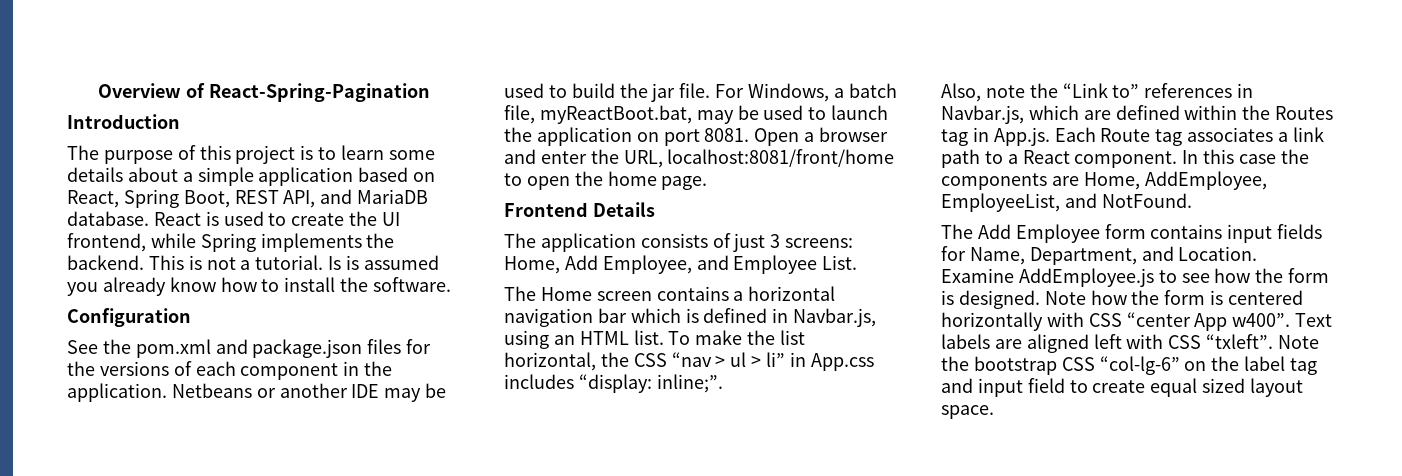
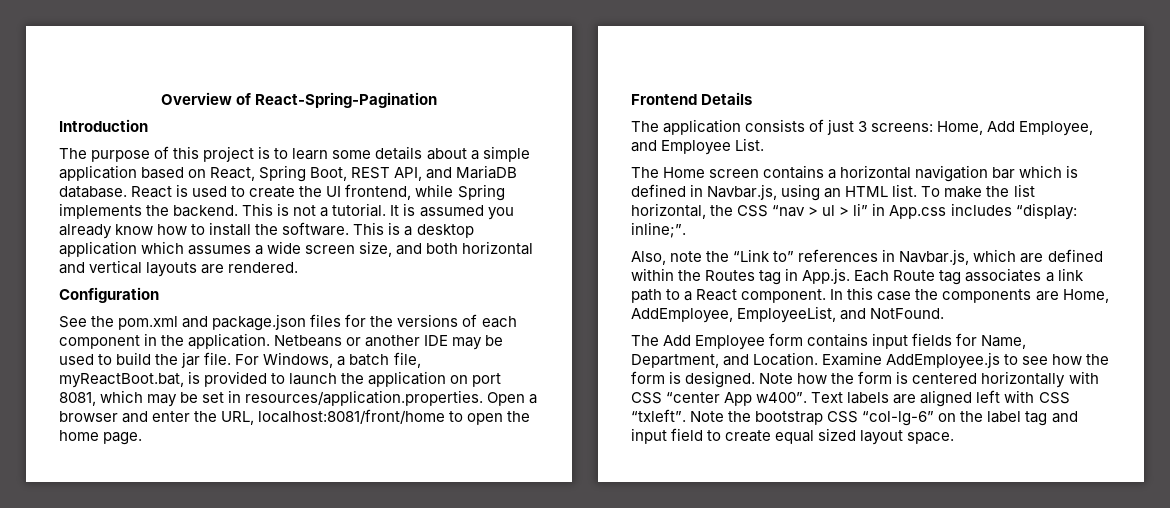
- Is is assumed you already know how to install the software.
+ It is assumed you already know how to install the software. This is a desktop application which assumes a wide screen size, and both horizontal and vertical layouts are rendered.
- For Windows, a batch file, myReactBoot.bat, may be used to launch the application on port 8081. Open a browser and enter the URL, localhost:8081/front/home to open the home page.
+ For Windows, a batch file, myReactBoot.bat, is provided to launch the application on port 8081, which may be set in resources/application.properties. Open a browser and enter the URL, localhost:8081/front/home to open the home page.

